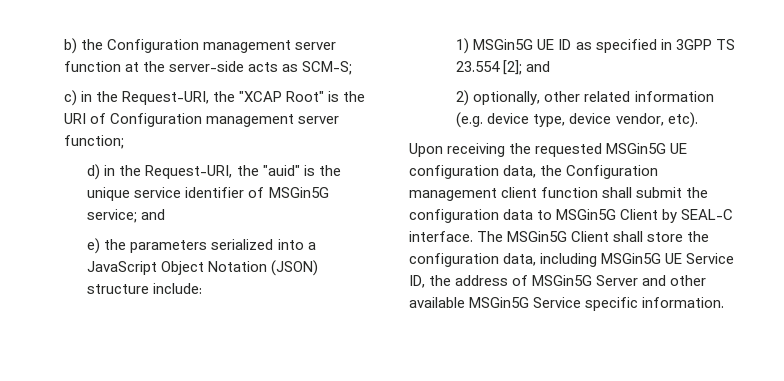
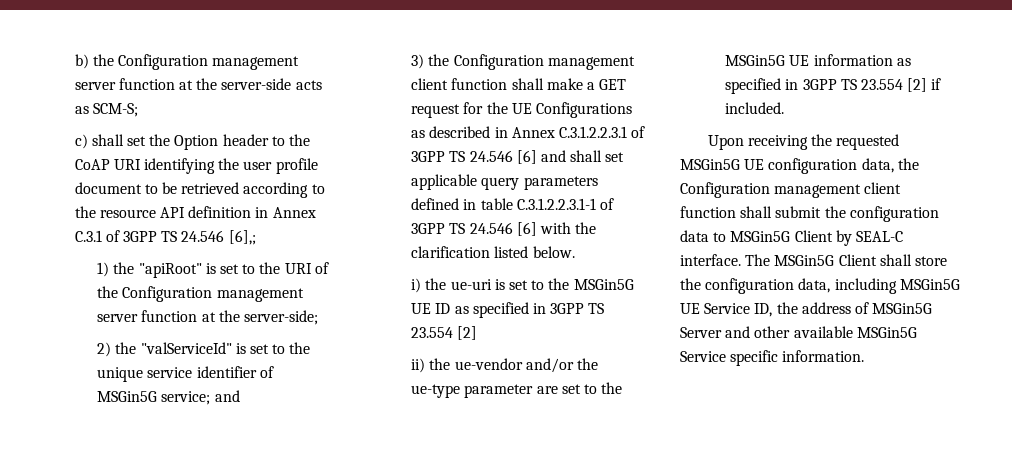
- c) in the Request-URI, the "XCAP Root" is the URI of Configuration management server function;
- d) in the Request-URI, the "auid" is the unique service identifier of MSGin5G service; and
+ c) shall set the Option header to the CoAP URI identifying the user profile document to be retrieved according to the resource API definition in Annex C.3.1 of 3GPP TS 24.546 [6],;
+ 1) the "apiRoot" is set to the URI of the Configuration management server function at the server-side;
+ 2) the "valServiceId" is set to the unique service identifier of MSGin5G service; and
- e) the parameters serialized into a JavaScript Object Notation (JSON) structure include:
- 1) MSGin5G UE ID as specified in 3GPP TS 23.554 [2]; and
- 2) optionally, other related information (e.g. device type, device vendor, etc).
+ 3) the Configuration management client function shall make a GET request for the UE Configurations as described in Annex C.3.1.2.2.3.1 of 3GPP TS 24.546 [6] and shall set applicable query parameters defined in table C.3.1.2.2.3.1-1 of 3GPP TS 24.546 [6] with the clarification listed below.
+ i) the ue-uri is set to the MSGin5G UE ID as specified in 3GPP TS 23.554 [2]
+ ii) the ue-vendor and/or the ue-type parameter are set to the MSGin5G UE information as specified in 3GPP TS 23.554 [2] if included.

